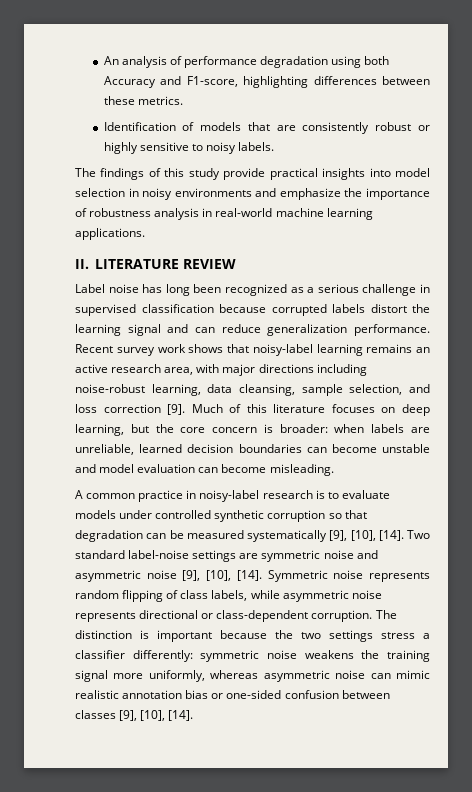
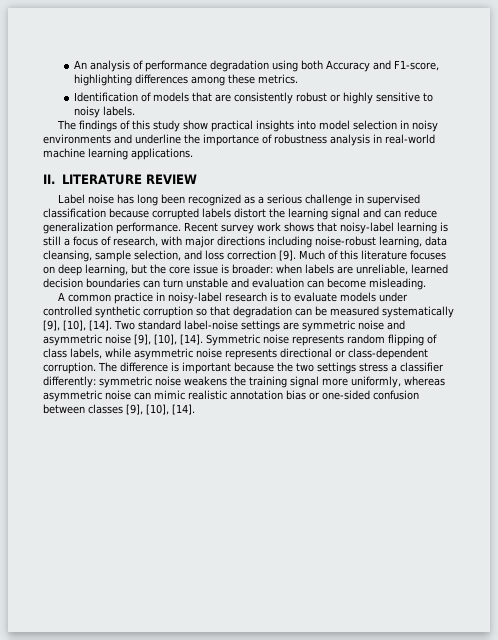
- An analysis of performance degradation using both Accuracy and F1-score, highlighting differences between these metrics.
+ An analysis of performance degradation using both Accuracy and F1-score, highlighting differences among these metrics.
- The findings of this study provide practical insights into model selection in noisy environments and emphasize the importance of robustness analysis in real-world machine learning applications.
+ The findings of this study show practical insights into model selection in noisy environments and underline the importance of robustness analysis in real-world machine learning applications.
- Recent survey work shows that noisy-label learning remains an active research area, with major directions including noise-robust learning, data cleansing, sample selection, and loss correction [9].
+ Recent survey work shows that noisy-label learning is still a focus of research, with major directions including noise-robust learning, data cleansing, sample selection, and loss correction [9].
- Much of this literature focuses on deep learning, but the core concern is broader: when labels are unreliable, learned decision boundaries can become unstable and model evaluation can become misleading.
+ Much of this literature focuses on deep learning, but the core issue is broader: when labels are unreliable, learned decision boundaries can turn unstable and evaluation can become misleading.
- The distinction is important because the two settings stress a classifier differently: symmetric noise weakens the training signal more uniformly, whereas asymmetric noise can mimic realistic annotation bias or one-sided confusion between classes [9], [10], [14].
+ The difference is important because the two settings stress a classifier differently: symmetric noise weakens the training signal more uniformly, whereas asymmetric noise can mimic realistic annotation bias or one-sided confusion between classes [9], [10], [14].

